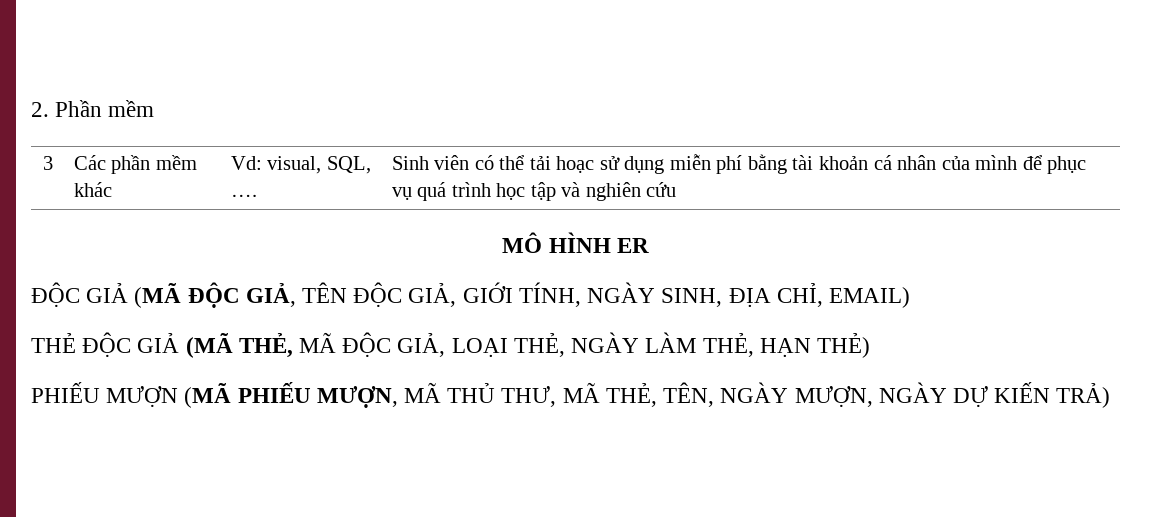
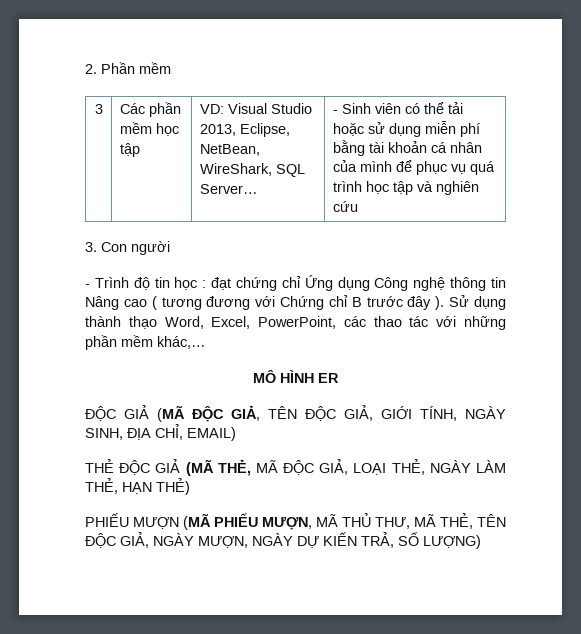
- Các phần mềm khác | Vd: visual, SQL, …. | Sinh viên có thể tải hoạc sử dụng miễn phí bằng tài khoản cá nhân của mình để phục vụ quá trình học tập và nghiên cứu
+ Các phần mềm học tập | VD: Visual Studio 2013, Eclipse, NetBean, WireShark, SQL Server… | - Sinh viên có thể tải hoặc sử dụng miễn phí bằng tài khoản cá nhân của mình để phục vụ quá trình học tập và nghiên cứu
+ 3. Con người
+ - Trình độ tin học : đạt chứng chỉ Ứng dụng Công nghệ thông tin Nâng cao ( tương đương với Chứng chỉ B trước đây ). Sử dụng thành thạo Word, Excel, PowerPoint, các thao tác với những phần mềm khác,…
- PHIẾU MƯỢN (MÃ PHIẾU MƯỢN, MÃ THỦ THƯ, MÃ THẺ, TÊN, NGÀY MƯỢN, NGÀY DỰ KIẾN TRẢ)
+ PHIẾU MƯỢN (MÃ PHIẾU MƯỢN, MÃ THỦ THƯ, MÃ THẺ, TÊN ĐỘC GIẢ, NGÀY MƯỢN, NGÀY DỰ KIẾN TRẢ, SỐ LƯỢNG)

